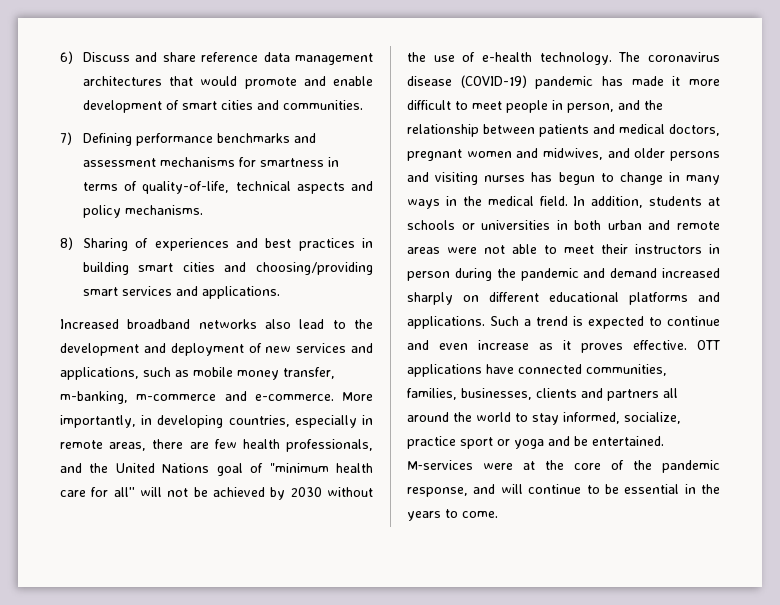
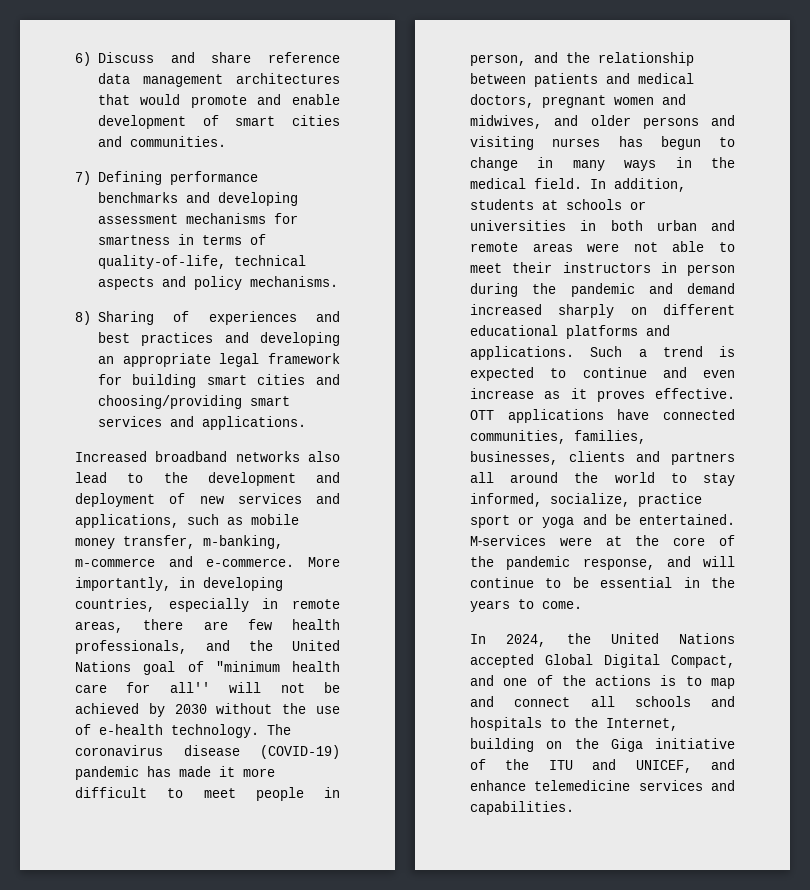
- 7) Defining performance benchmarks and assessment mechanisms for smartness in terms of quality-of-life, technical aspects and policy mechanisms.
+ 7) Defining performance benchmarks and developing assessment mechanisms for smartness in terms of quality-of-life, technical aspects and policy mechanisms.
- 8) Sharing of experiences and best practices in building smart cities and choosing/providing smart services and applications.
+ 8) Sharing of experiences and best practices and developing an appropriate legal framework for building smart cities and choosing/providing smart services and applications.
+ In 2024, the United Nations accepted Global Digital Compact, and one of the actions is to map and connect all schools and hospitals to the Internet, building on the Giga initiative of the ITU and UNICEF, and enhance telemedicine services and capabilities.

